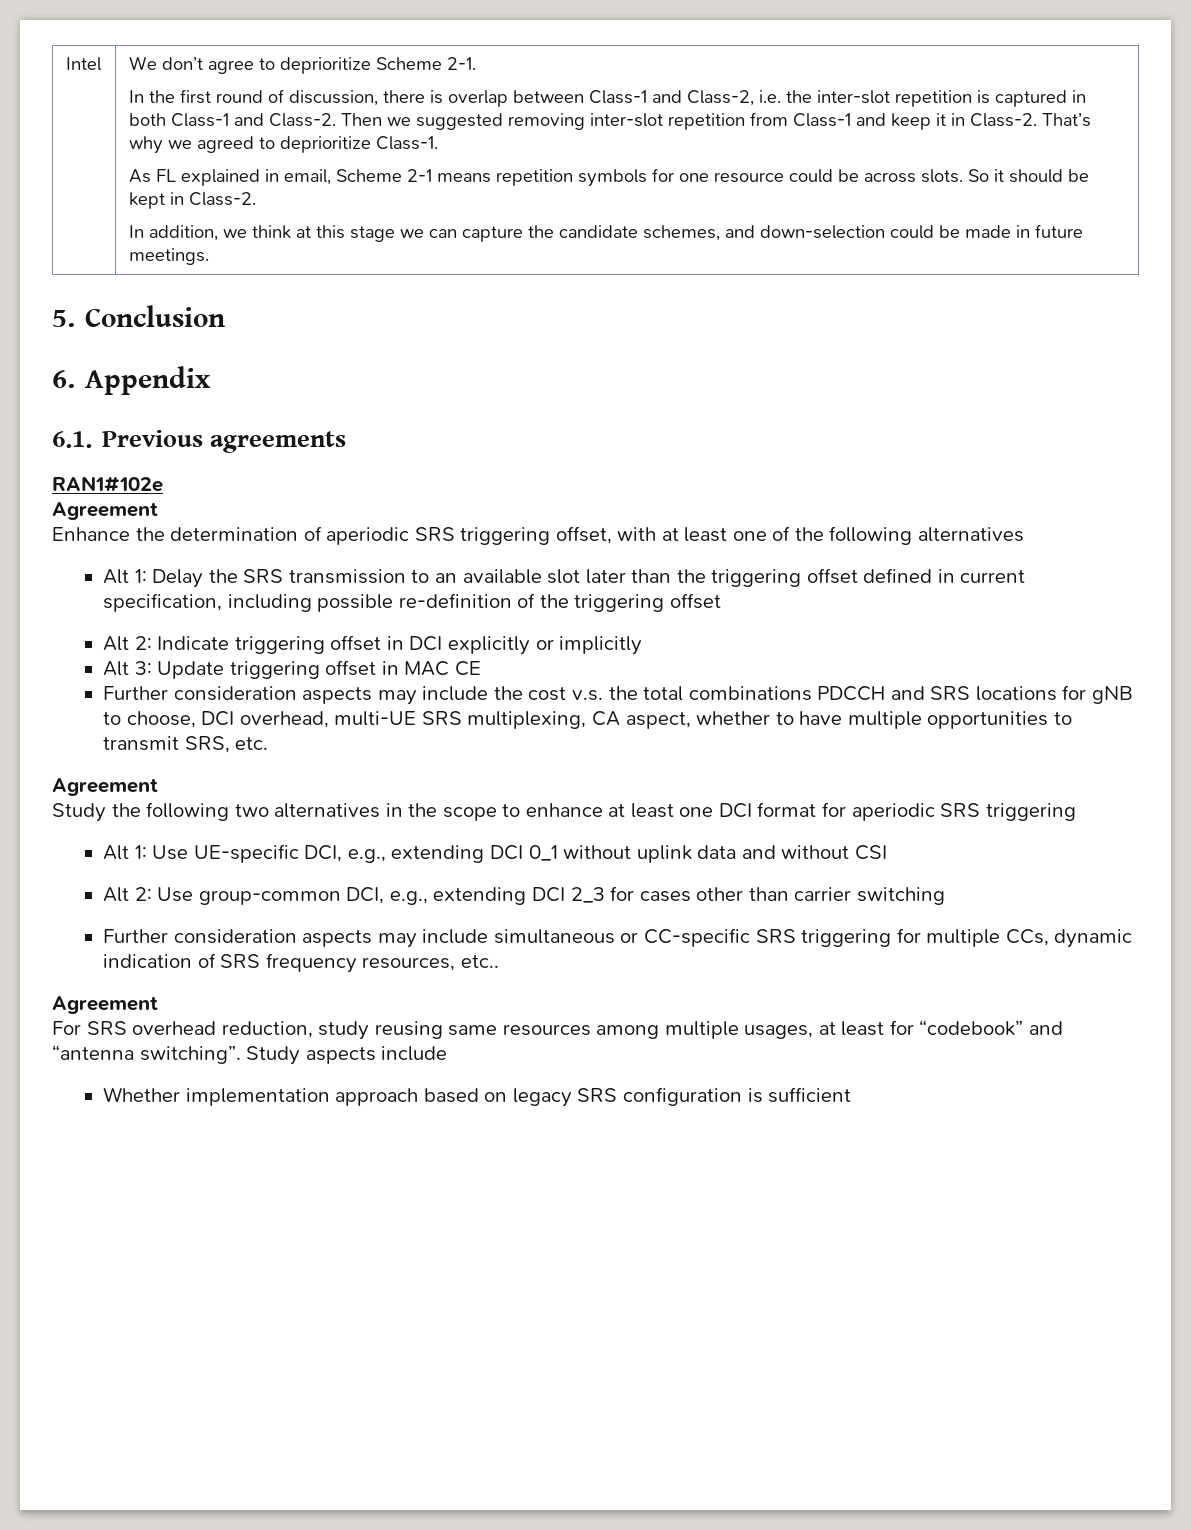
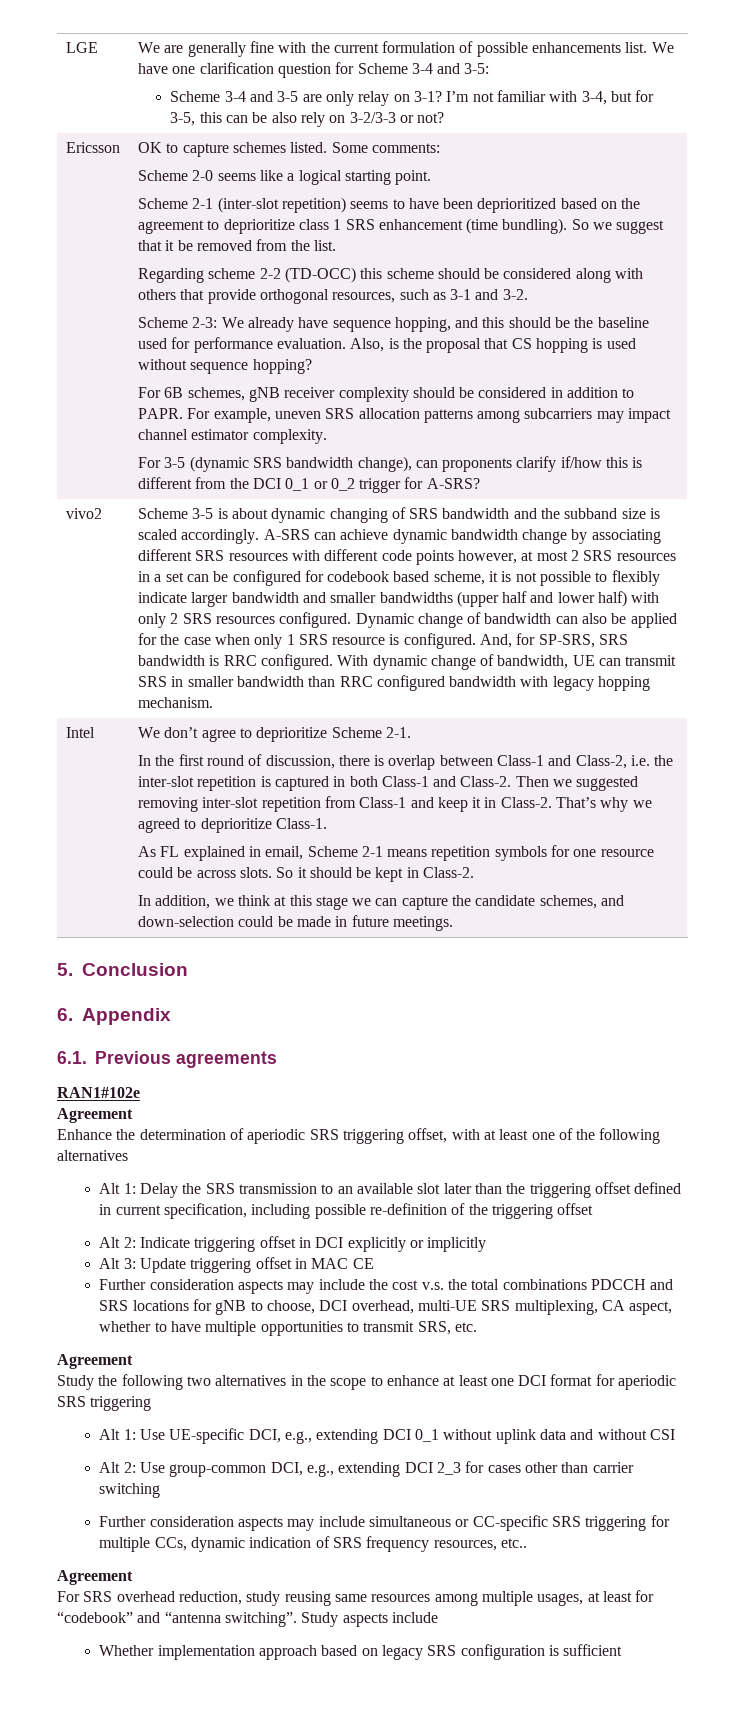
+ LGE | We are generally fine with the current formulation of possible enhancements list. We have one clarification question for Scheme 3-4 and 3-5:
+ Scheme 3-4 and 3-5 are only relay on 3-1? I’m not familiar with 3-4, but for 3-5, this can be also rely on 3-2/3-3 or not?
+ Ericsson | OK to capture schemes listed. Some comments:
+ Scheme 2-0 seems like a logical starting point.
+ Scheme 2-1 (inter-slot repetition) seems to have been deprioritized based on the agreement to deprioritize class 1 SRS enhancement (time bundling). So we suggest that it be removed from the list.
+ Regarding scheme 2-2 (TD-OCC) this scheme should be considered along with others that provide orthogonal resources, such as 3-1 and 3-2.
+ Scheme 2-3: We already have sequence hopping, and this should be the baseline used for performance evaluation. Also, is the proposal that CS hopping is used without sequence hopping?
+ For 6B schemes, gNB receiver complexity should be considered in addition to PAPR. For example, uneven SRS allocation patterns among subcarriers may impact channel estimator complexity.
+ For 3-5 (dynamic SRS bandwidth change), can proponents clarify if/how this is different from the DCI 0_1 or 0_2 trigger for A-SRS?
+ vivo2 | Scheme 3-5 is about dynamic changing of SRS bandwidth and the subband size is scaled accordingly. A-SRS can achieve dynamic bandwidth change by associating different SRS resources with different code points however, at most 2 SRS resources in a set can be configured for codebook based scheme, it is not possible to flexibly indicate larger bandwidth and smaller bandwidths (upper half and lower half) with only 2 SRS resources configured. Dynamic change of bandwidth can also be applied for the case when only 1 SRS resource is configured. And, for SP-SRS, SRS bandwidth is RRC configured. With dynamic change of bandwidth, UE can transmit SRS in smaller bandwidth than RRC configured bandwidth with legacy hopping mechanism.

